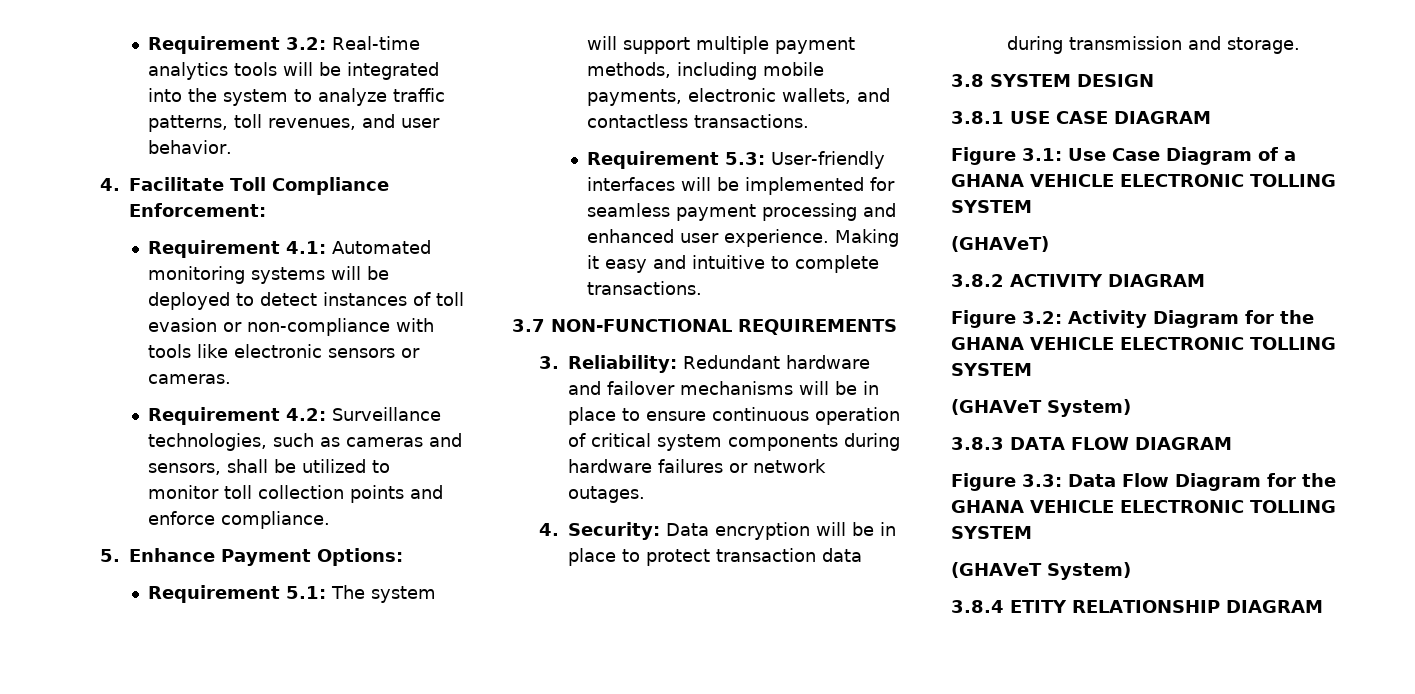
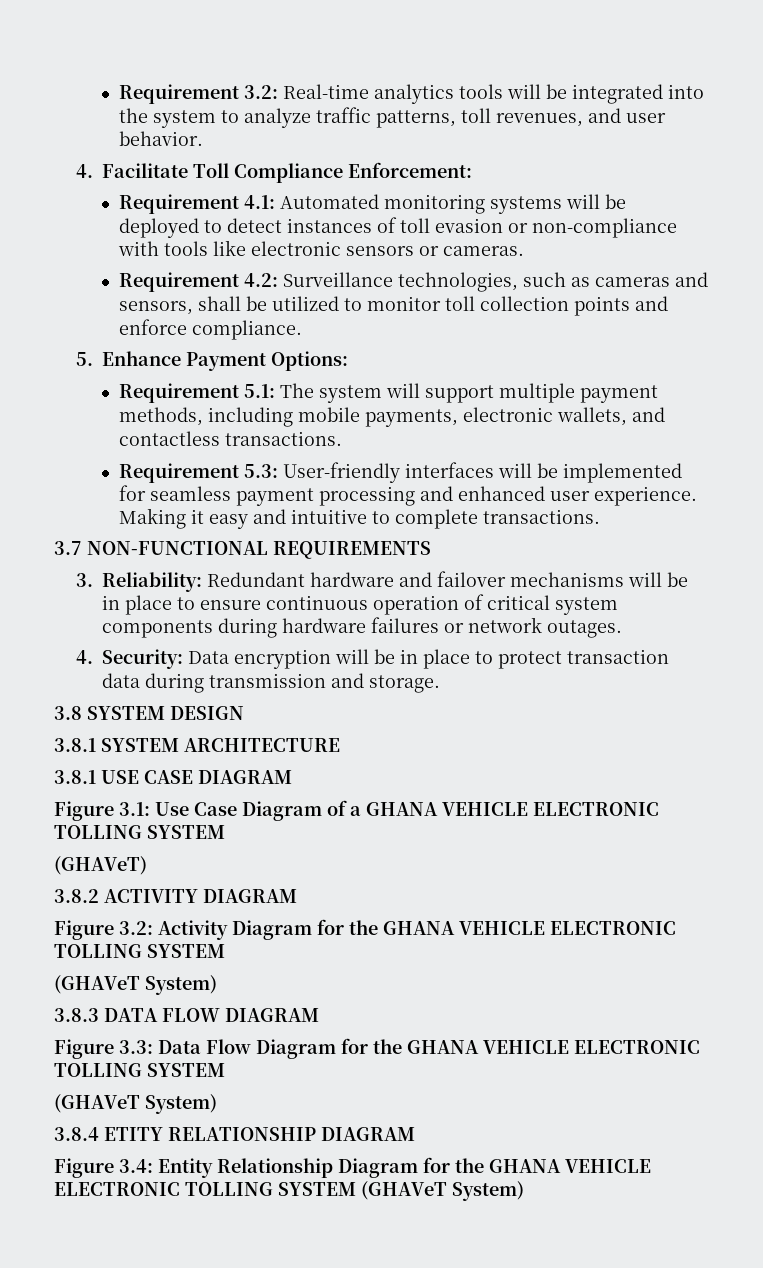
+ 3.8.1 SYSTEM ARCHITECTURE
+ Figure 3.4: Entity Relationship Diagram for the GHANA VEHICLE ELECTRONIC TOLLING SYSTEM (GHAVeT System)

